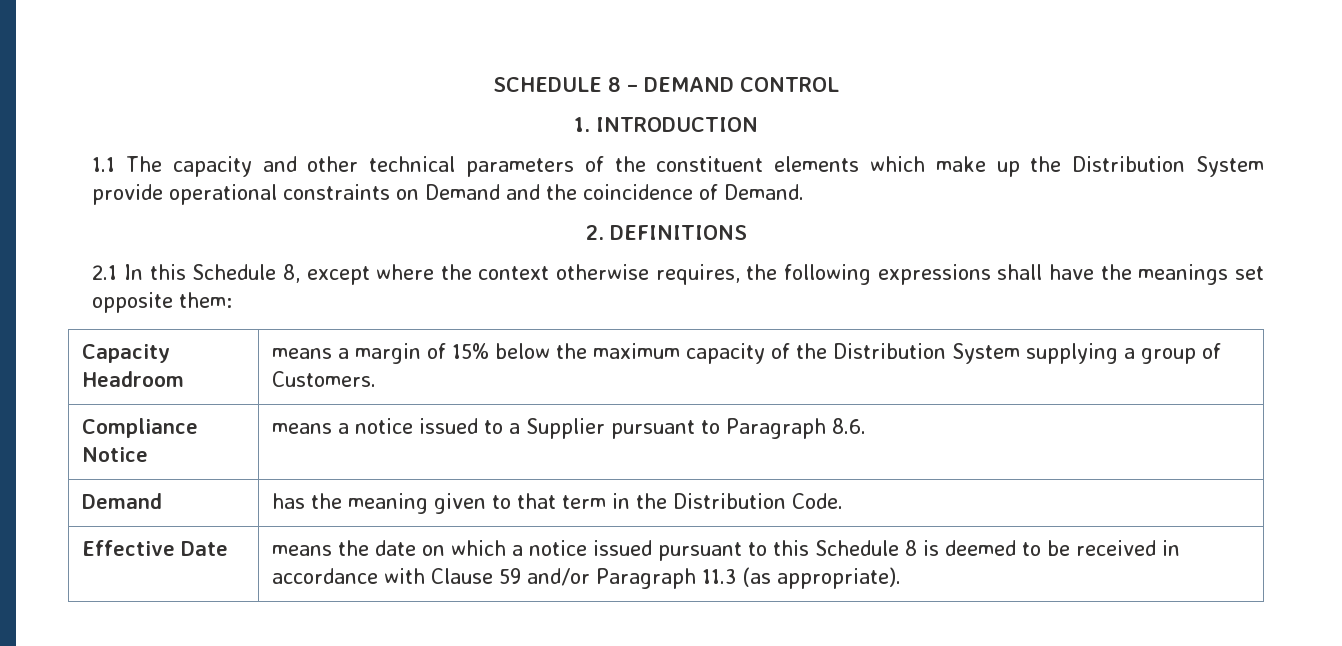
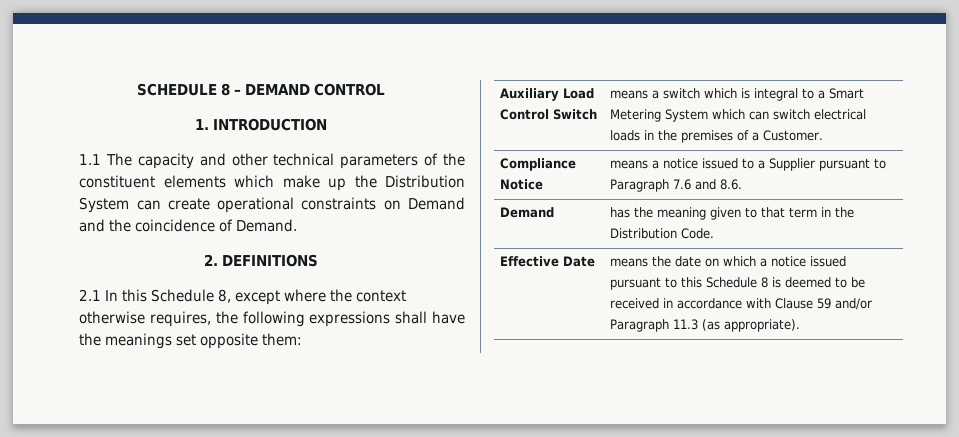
- 1.1 The capacity and other technical parameters of the constituent elements which make up the Distribution System provide operational constraints on Demand and the coincidence of Demand.
+ 1.1 The capacity and other technical parameters of the constituent elements which make up the Distribution System can create operational constraints on Demand and the coincidence of Demand.
- Capacity Headroom | means a margin of 15% below the maximum capacity of the Distribution System supplying a group of Customers.
+ Auxiliary Load Control Switch | means a switch which is integral to a Smart Metering System which can switch electrical loads in the premises of a Customer.
- Compliance Notice | means a notice issued to a Supplier pursuant to Paragraph 8.6.
+ Compliance Notice | means a notice issued to a Supplier pursuant to Paragraph 7.6 and 8.6.

